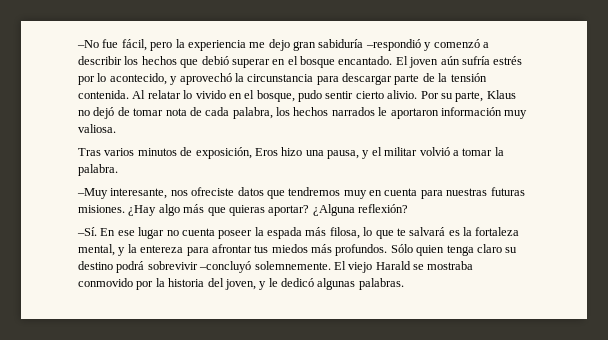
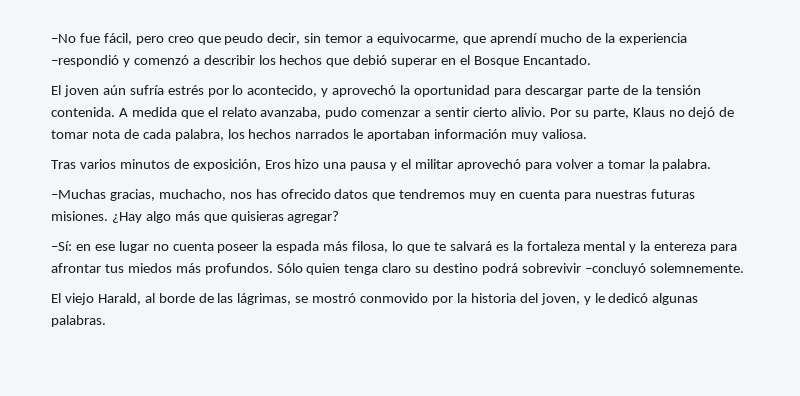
- –No fue fácil, pero la experiencia me dejo gran sabiduría –respondió y comenzó a describir los hechos que debió superar en el bosque encantado. El joven aún sufría estrés por lo acontecido, y aprovechó la circunstancia para descargar parte de la tensión contenida.
+ –No fue fácil, pero creo que peudo decir, sin temor a equivocarme, que aprendí mucho de la experiencia –respondió y comenzó a describir los hechos que debió superar en el Bosque Encantado.
+ El joven aún sufría estrés por lo acontecido, y aprovechó la oportunidad para descargar parte de la tensión contenida.
- Al relatar lo vivido en el bosque, pudo sentir cierto alivio.
+ A medida que el relato avanzaba, pudo comenzar a sentir cierto alivio.
- Por su parte, Klaus no dejó de tomar nota de cada palabra, los hechos narrados le aportaron información muy valiosa.
+ Por su parte, Klaus no dejó de tomar nota de cada palabra, los hechos narrados le aportaban información muy valiosa.
- Tras varios minutos de exposición, Eros hizo una pausa, y el militar volvió a tomar la palabra.
+ Tras varios minutos de exposición, Eros hizo una pausa y el militar aprovechó para volver a tomar la palabra.
- –Muy interesante, nos ofreciste datos que tendremos muy en cuenta para nuestras futuras misiones.
+ –Muchas gracias, muchacho, nos has ofrecido datos que tendremos muy en cuenta para nuestras futuras misiones.
- ¿Hay algo más que quieras aportar? ¿Alguna reflexión?
- –Sí. En ese lugar no cuenta poseer la espada más filosa, lo que te salvará es la fortaleza mental, y la entereza para afrontar tus miedos más profundos.
+ ¿Hay algo más que quisieras agregar?
+ –Sí: en ese lugar no cuenta poseer la espada más filosa, lo que te salvará es la fortaleza mental y la entereza para afrontar tus miedos más profundos.
- Sólo quien tenga claro su destino podrá sobrevivir –concluyó solemnemente. El viejo Harald se mostraba conmovido por la historia del joven, y le dedicó algunas palabras.
+ Sólo quien tenga claro su destino podrá sobrevivir –concluyó solemnemente.
+ El viejo Harald, al borde de las lágrimas, se mostró conmovido por la historia del joven, y le dedicó algunas palabras.

